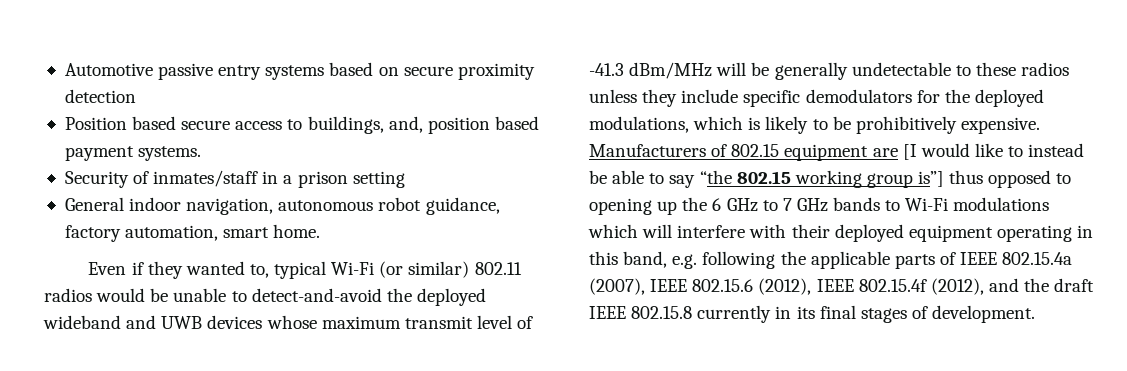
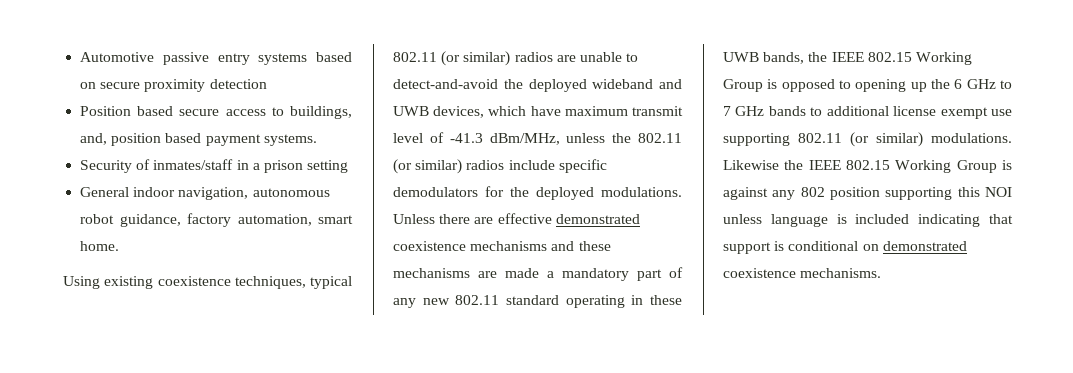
- Even if they wanted to, typical Wi-Fi (or similar) 802.11 radios would be unable to detect-and-avoid the deployed wideband and UWB devices whose maximum transmit level of -41.3 dBm/MHz will be generally undetectable to these radios unless they include specific demodulators for the deployed modulations, which is likely to be prohibitively expensive. Manufacturers of 802.15 equipment are [I would like to instead be able to say “the 802.15 working group is”] thus opposed to opening up the 6 GHz to 7 GHz bands to Wi-Fi modulations which will interfere with their deployed equipment operating in this band, e.g. following the applicable parts of IEEE 802.15.4a (2007), IEEE 802.15.6 (2012), IEEE 802.15.4f (2012), and the draft IEEE 802.15.8 currently in its final stages of development.
+ Using existing coexistence techniques, typical 802.11 (or similar) radios are unable to detect-and-avoid the deployed wideband and UWB devices, which have maximum transmit level of -41.3 dBm/MHz, unless the 802.11 (or similar) radios include specific demodulators for the deployed modulations. Unless there are effective demonstrated coexistence mechanisms and these mechanisms are made a mandatory part of any new 802.11 standard operating in these UWB bands, the IEEE 802.15 Working Group is opposed to opening up the 6 GHz to 7 GHz bands to additional license exempt use supporting 802.11 (or similar) modulations. Likewise the IEEE 802.15 Working Group is against any 802 position supporting this NOI unless language is included indicating that support is conditional on demonstrated coexistence mechanisms.

